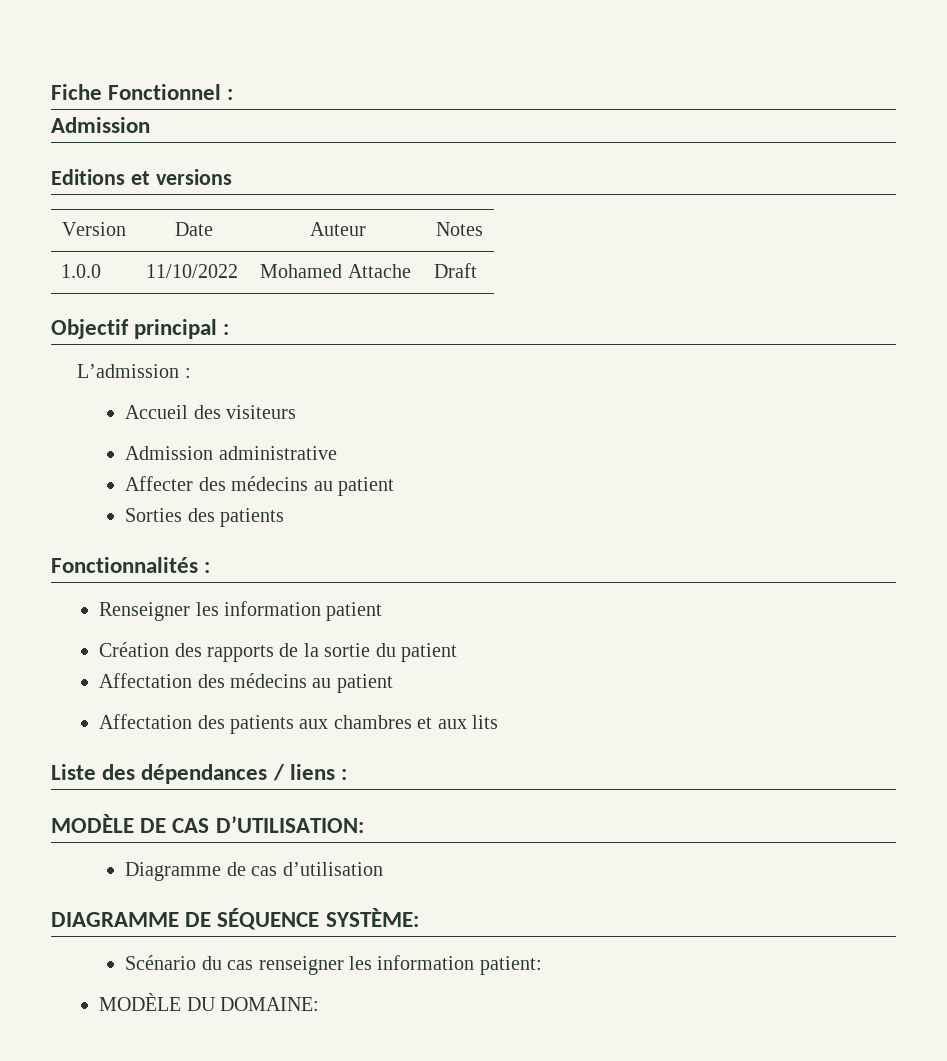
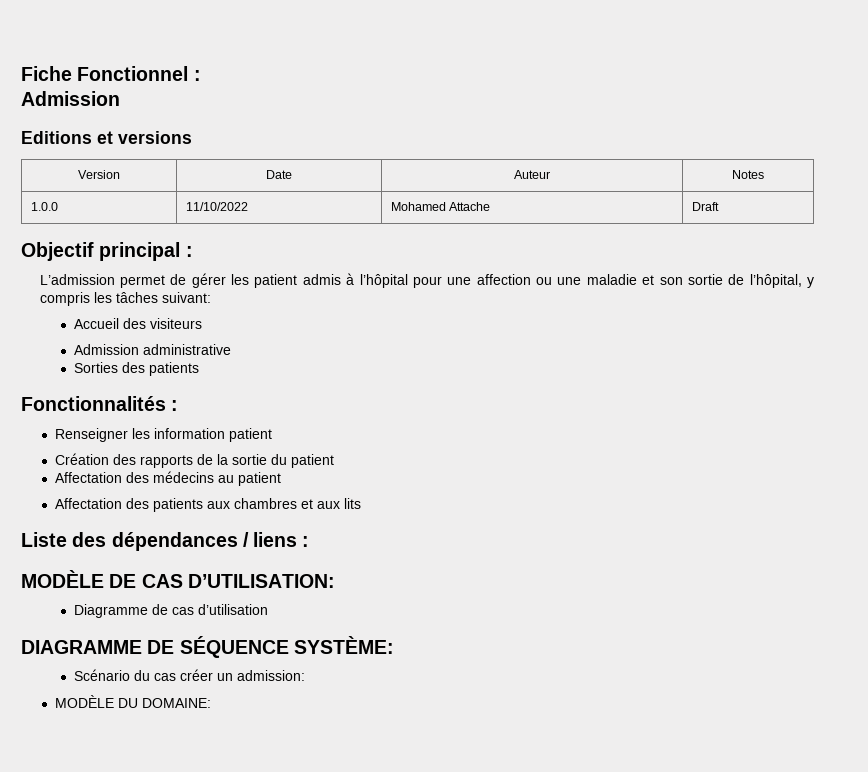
- L’admission :
+ L’admission permet de gérer les patient admis à l’hôpital pour une affection ou une maladie et son sortie de l’hôpital, y compris les tâches suivant:
- Affecter des médecins au patient
- Scénario du cas renseigner les information patient:
+ Scénario du cas créer un admission:

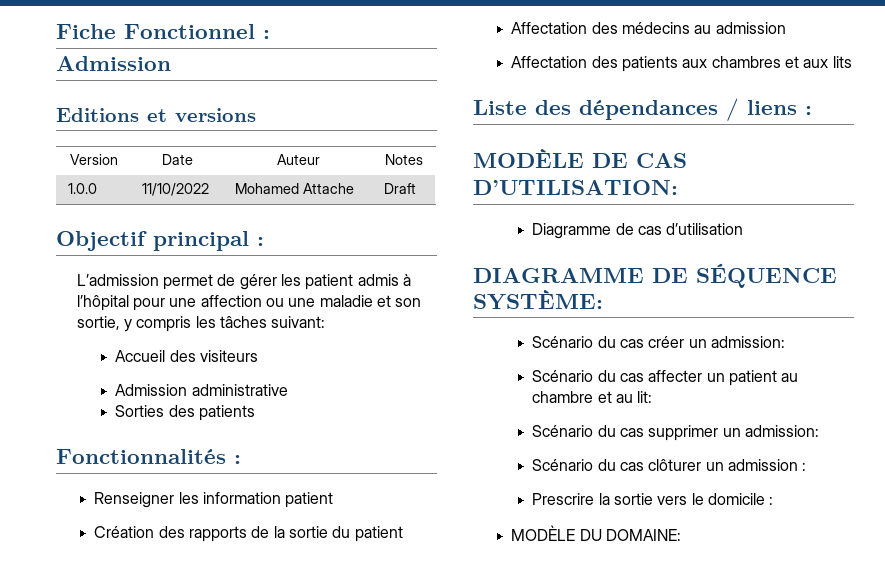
- L’admission permet de gérer les patient admis à l’hôpital pour une affection ou une maladie et son sortie de l’hôpital, y compris les tâches suivant:
+ L’admission permet de gérer les patient admis à l’hôpital pour une affection ou une maladie et son sortie, y compris les tâches suivant:
- Affectation des médecins au patient
+ Affectation des médecins au admission
+ Scénario du cas affecter un patient au chambre et au lit:
+ Scénario du cas supprimer un admission:
+ Scénario du cas clôturer un admission :
+ Prescrire la sortie vers le domicile :

